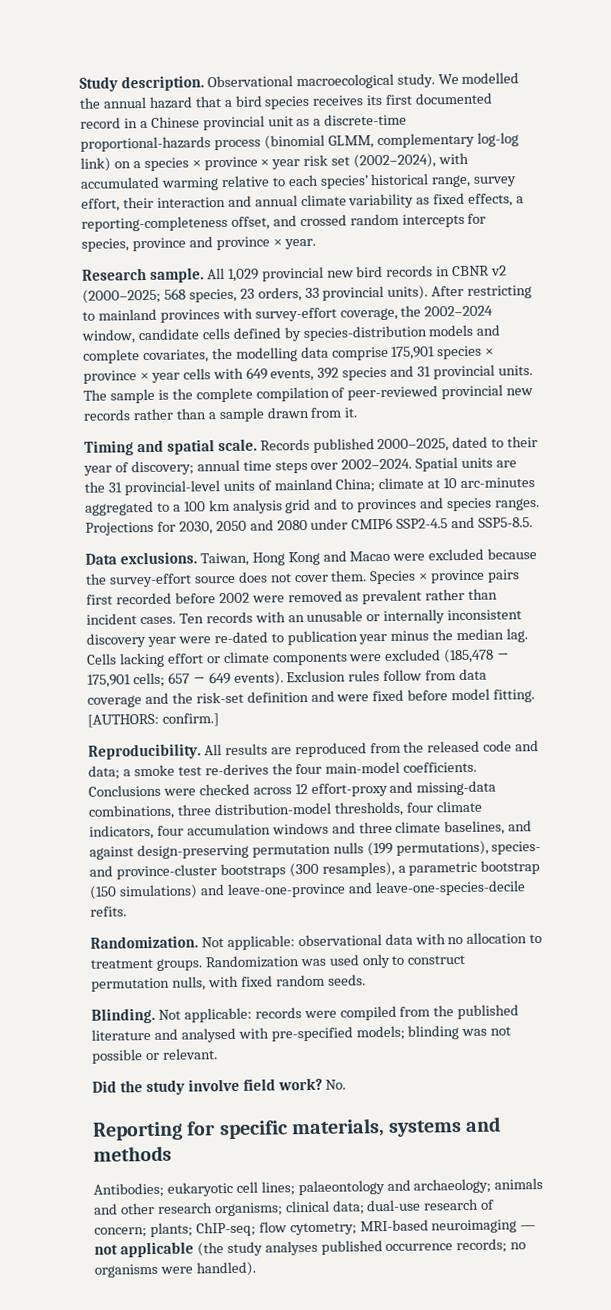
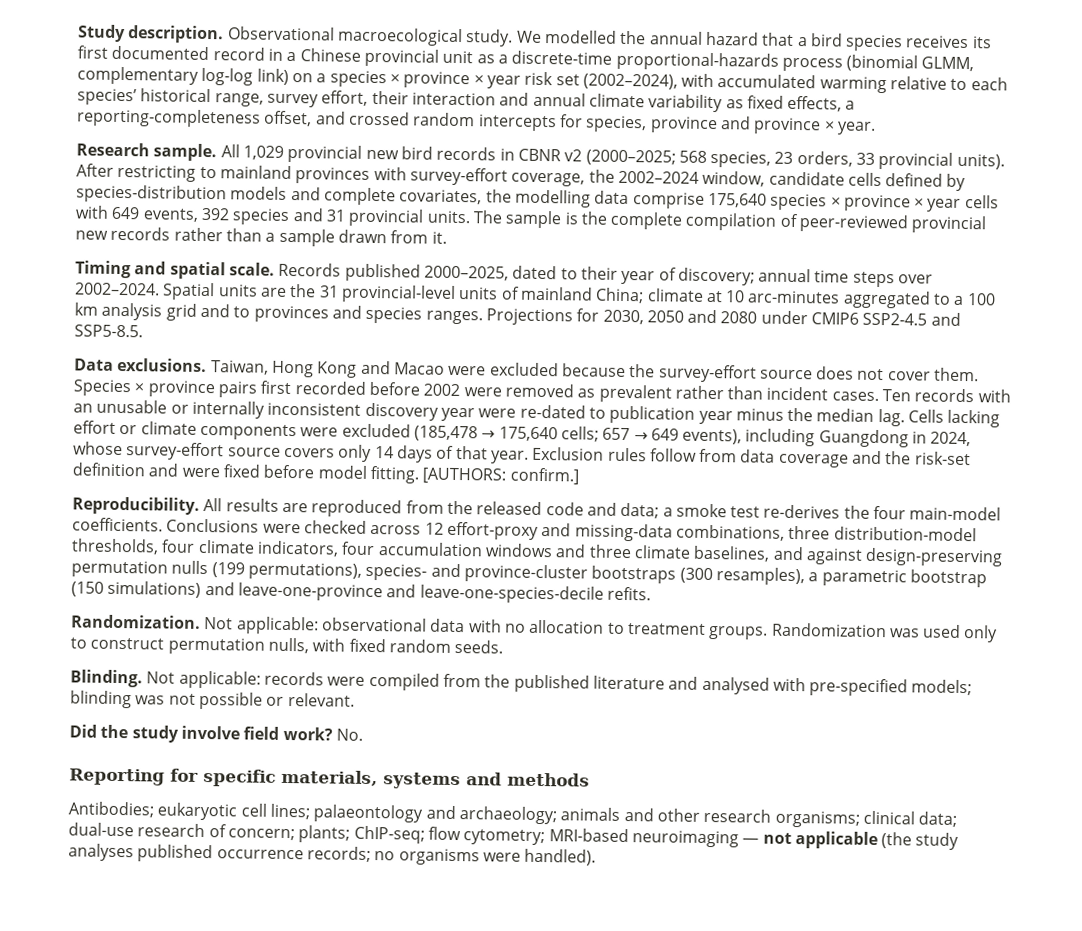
- After restricting to mainland provinces with survey-effort coverage, the 2002–2024 window, candidate cells defined by species-distribution models and complete covariates, the modelling data comprise 175,901 species × province × year cells with 649 events, 392 species and 31 provincial units.
+ After restricting to mainland provinces with survey-effort coverage, the 2002–2024 window, candidate cells defined by species-distribution models and complete covariates, the modelling data comprise 175,640 species × province × year cells with 649 events, 392 species and 31 provincial units.
- Cells lacking effort or climate components were excluded (185,478 → 175,901 cells; 657 → 649 events).
+ Cells lacking effort or climate components were excluded (185,478 → 175,640 cells; 657 → 649 events), including Guangdong in 2024, whose survey-effort source covers only 14 days of that year.

